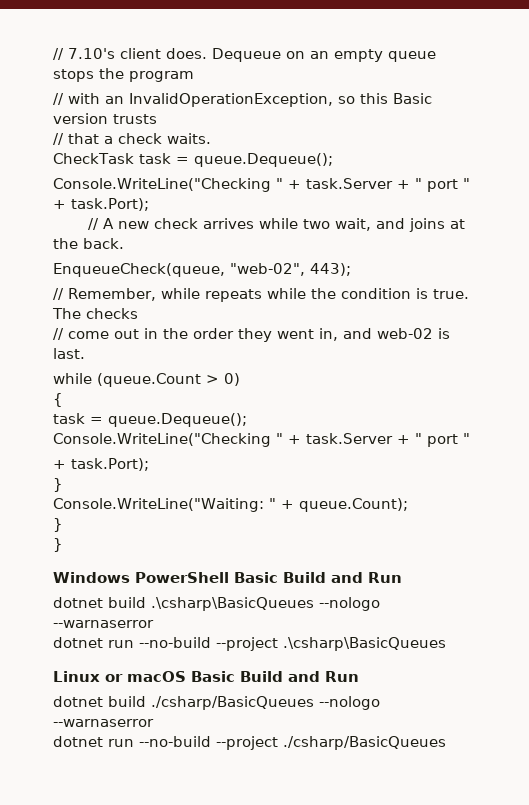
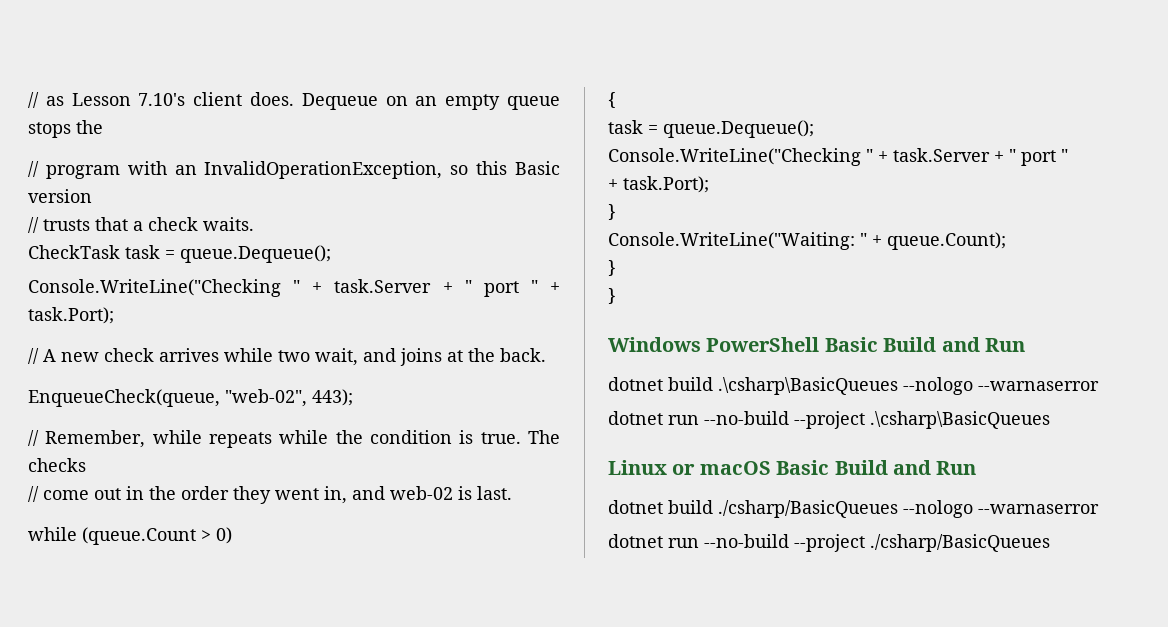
- // 7.10's client does.
+ // as Lesson 7.10's client does.
- Dequeue on an empty queue stops the program
- // with an InvalidOperationException, so this Basic version trusts
- // that a check waits.
+ Dequeue on an empty queue stops the
+ // program with an InvalidOperationException, so this Basic version
+ // trusts that a check waits.

